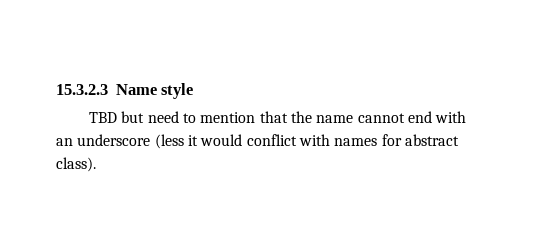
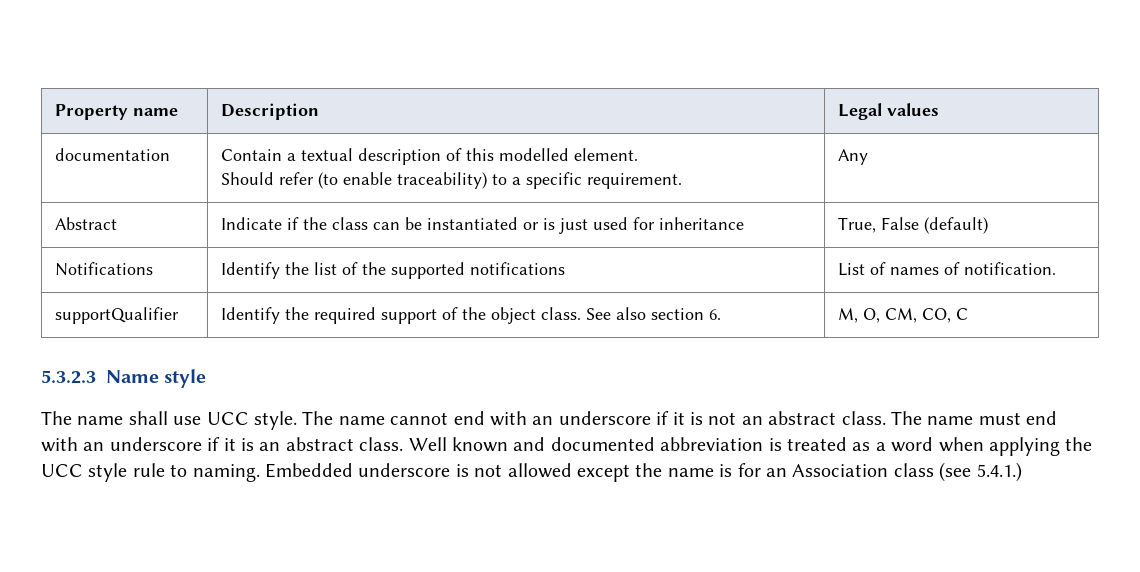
- 15.3.2.3 Name style
- TBD but need to mention that the name cannot end with an underscore (less it would conflict with names for abstract class).
+ Property name | Description | Legal values
+ documentation | Contain a textual description of this modelled element.
+ Should refer (to enable traceability) to a specific requirement. | Any
+ Abstract | Indicate if the class can be instantiated or is just used for inheritance | True, False (default)
+ Notifications | Identify the list of the supported notifications | List of names of notification.
+ supportQualifier | Identify the required support of the object class. See also section 6. | M, O, CM, CO, C
+ 5.3.2.3 Name style
+ The name shall use UCC style. The name cannot end with an underscore if it is not an abstract class. The name must end with an underscore if it is an abstract class. Well known and documented abbreviation is treated as a word when applying the UCC style rule to naming. Embedded underscore is not allowed except the name is for an Association class (see 5.4.1.)

